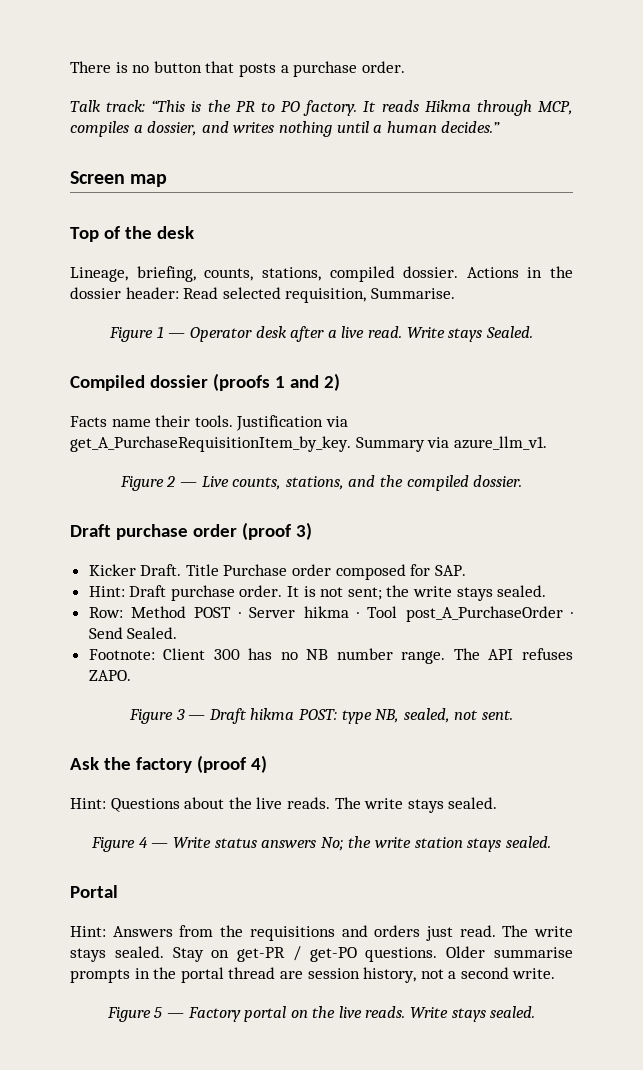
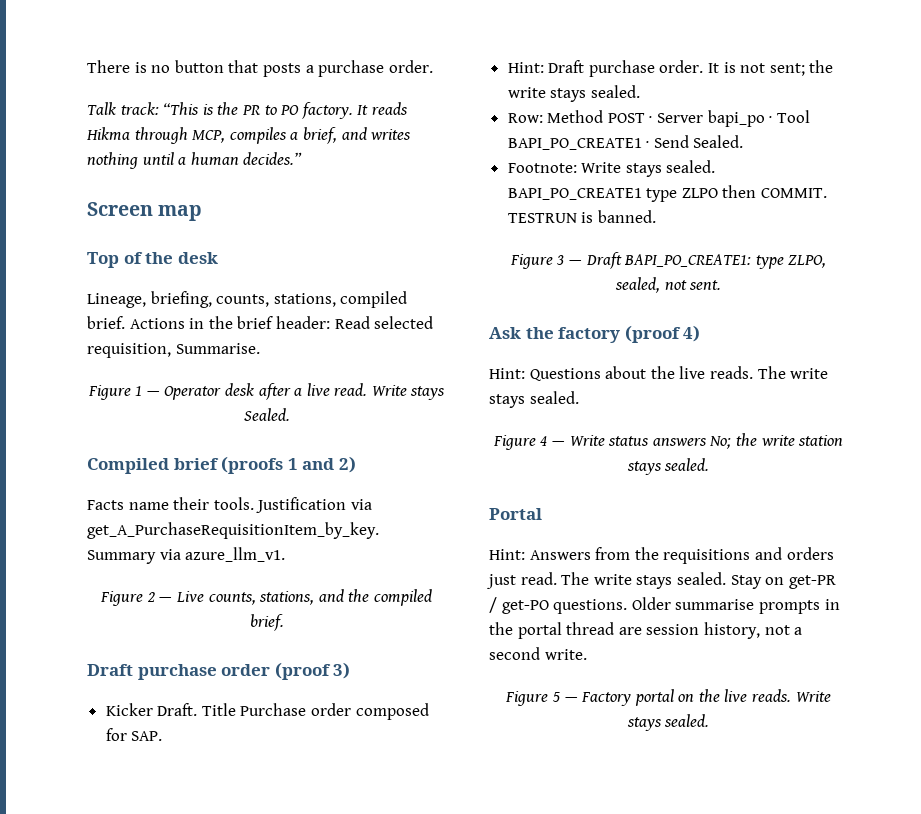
- It reads Hikma through MCP, compiles a dossier, and writes nothing until a human decides.”
+ It reads Hikma through MCP, compiles a brief, and writes nothing until a human decides.”
- Lineage, briefing, counts, stations, compiled dossier.
+ Lineage, briefing, counts, stations, compiled brief.
- Actions in the dossier header: Read selected requisition, Summarise.
+ Actions in the brief header: Read selected requisition, Summarise.
- Compiled dossier (proofs 1 and 2)
+ Compiled brief (proofs 1 and 2)
- Figure 2 — Live counts, stations, and the compiled dossier.
+ Figure 2 — Live counts, stations, and the compiled brief.
- Row: Method POST · Server hikma · Tool post_A_PurchaseOrder · Send Sealed.
+ Row: Method POST · Server bapi_po · Tool BAPI_PO_CREATE1 · Send Sealed.
- Footnote: Client 300 has no NB number range. The API refuses ZAPO.
+ Footnote: Write stays sealed. BAPI_PO_CREATE1 type ZLPO then COMMIT. TESTRUN is banned.
- Figure 3 — Draft hikma POST: type NB, sealed, not sent.
+ Figure 3 — Draft BAPI_PO_CREATE1: type ZLPO, sealed, not sent.

